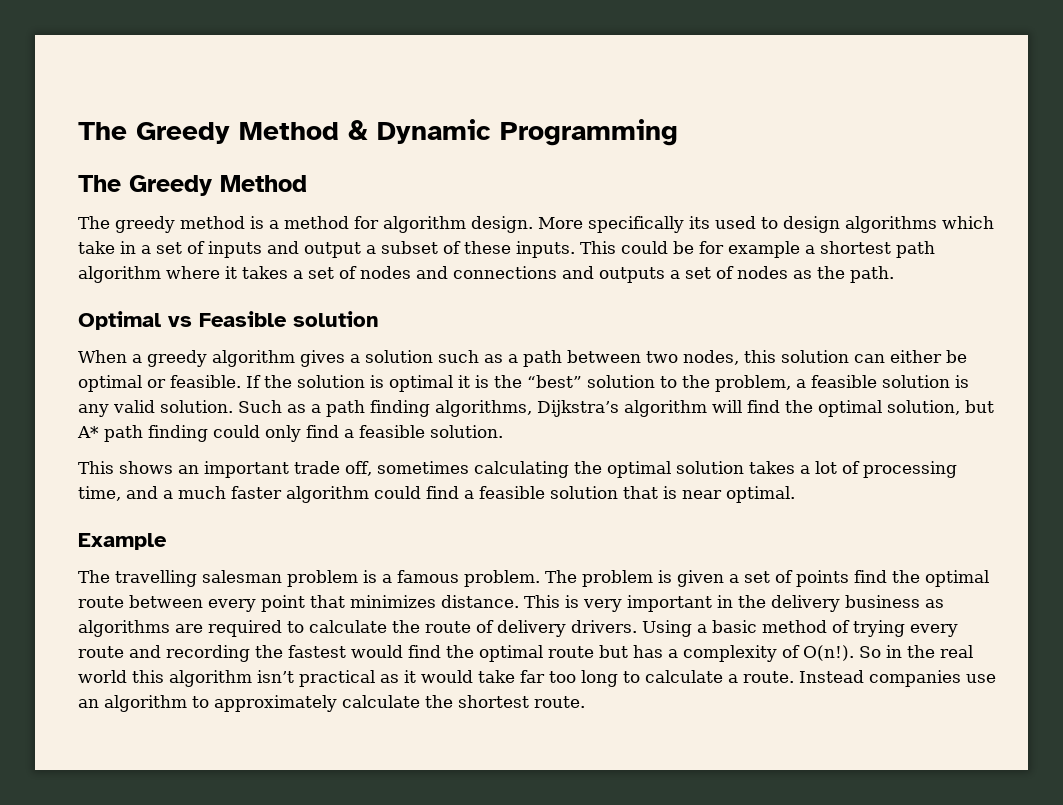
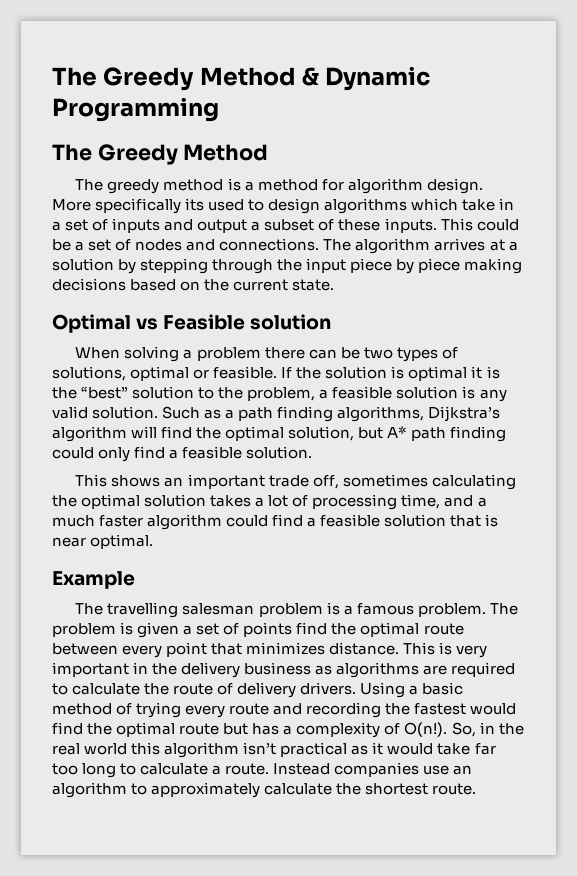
- This could be for example a shortest path algorithm where it takes a set of nodes and connections and outputs a set of nodes as the path.
+ This could be a set of nodes and connections. The algorithm arrives at a solution by stepping through the input piece by piece making decisions based on the current state.
- When a greedy algorithm gives a solution such as a path between two nodes, this solution can either be optimal or feasible.
+ When solving a problem there can be two types of solutions, optimal or feasible.
- So in the real world this algorithm isn’t practical as it would take far too long to calculate a route.
+ So, in the real world this algorithm isn’t practical as it would take far too long to calculate a route.

